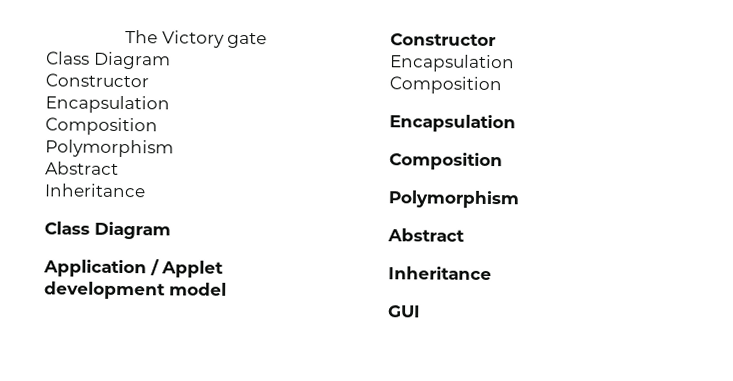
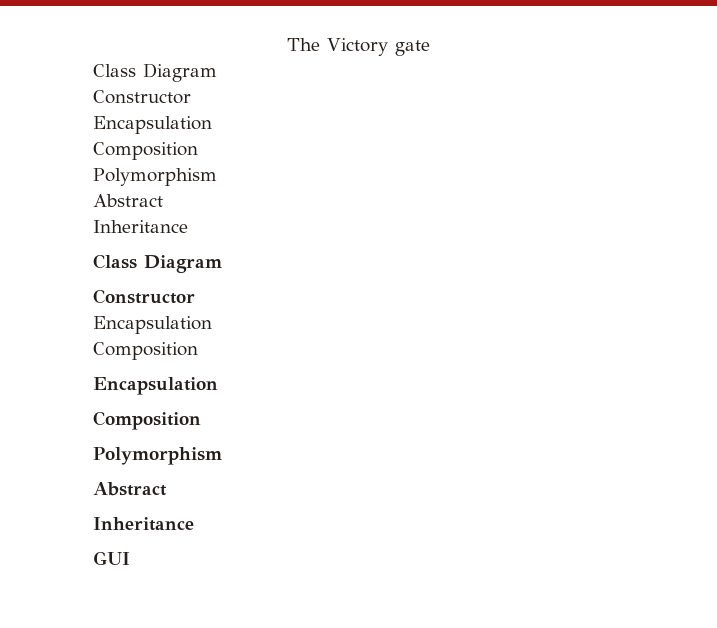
- Application / Applet development model

